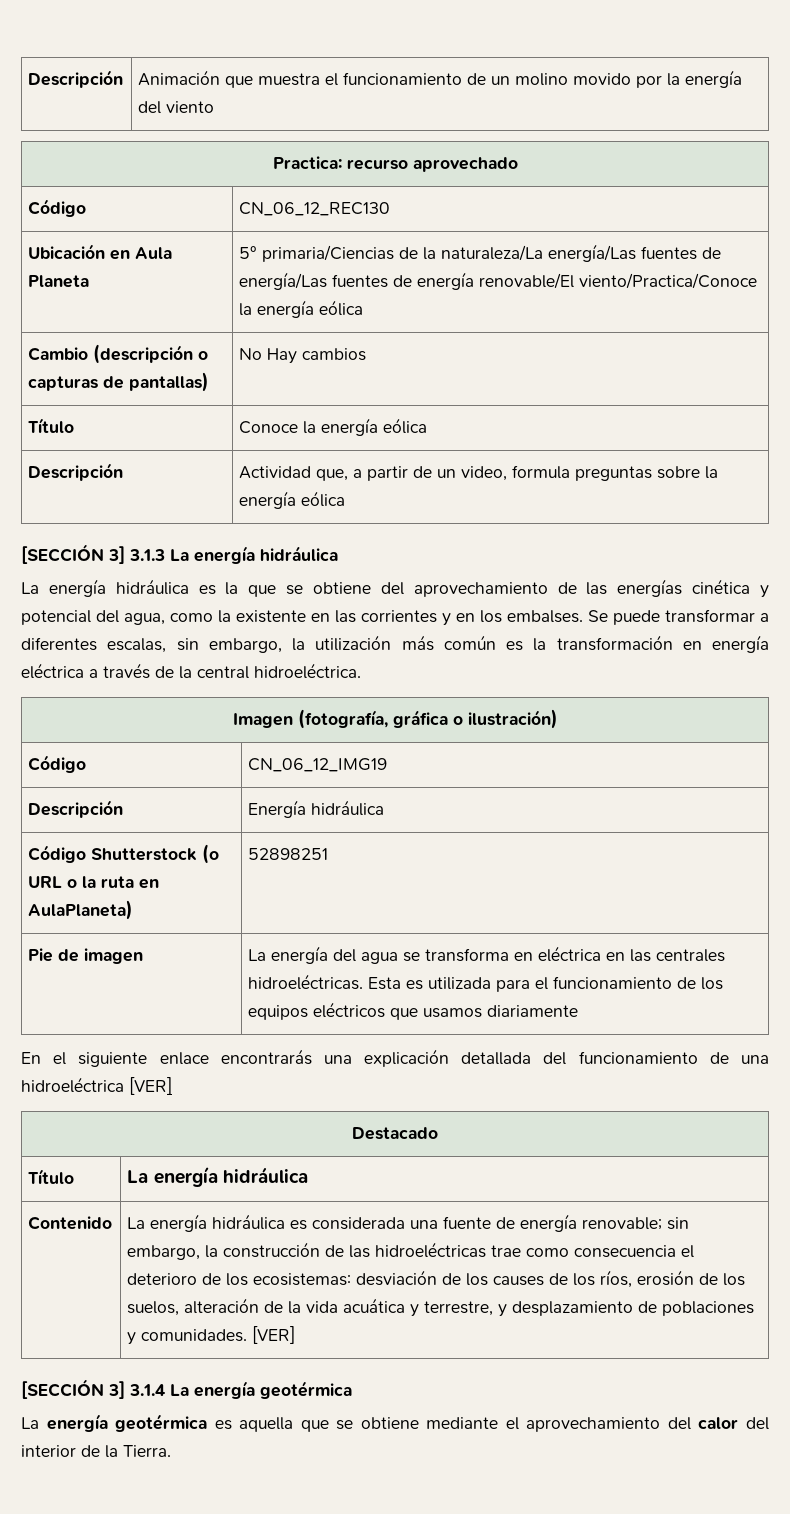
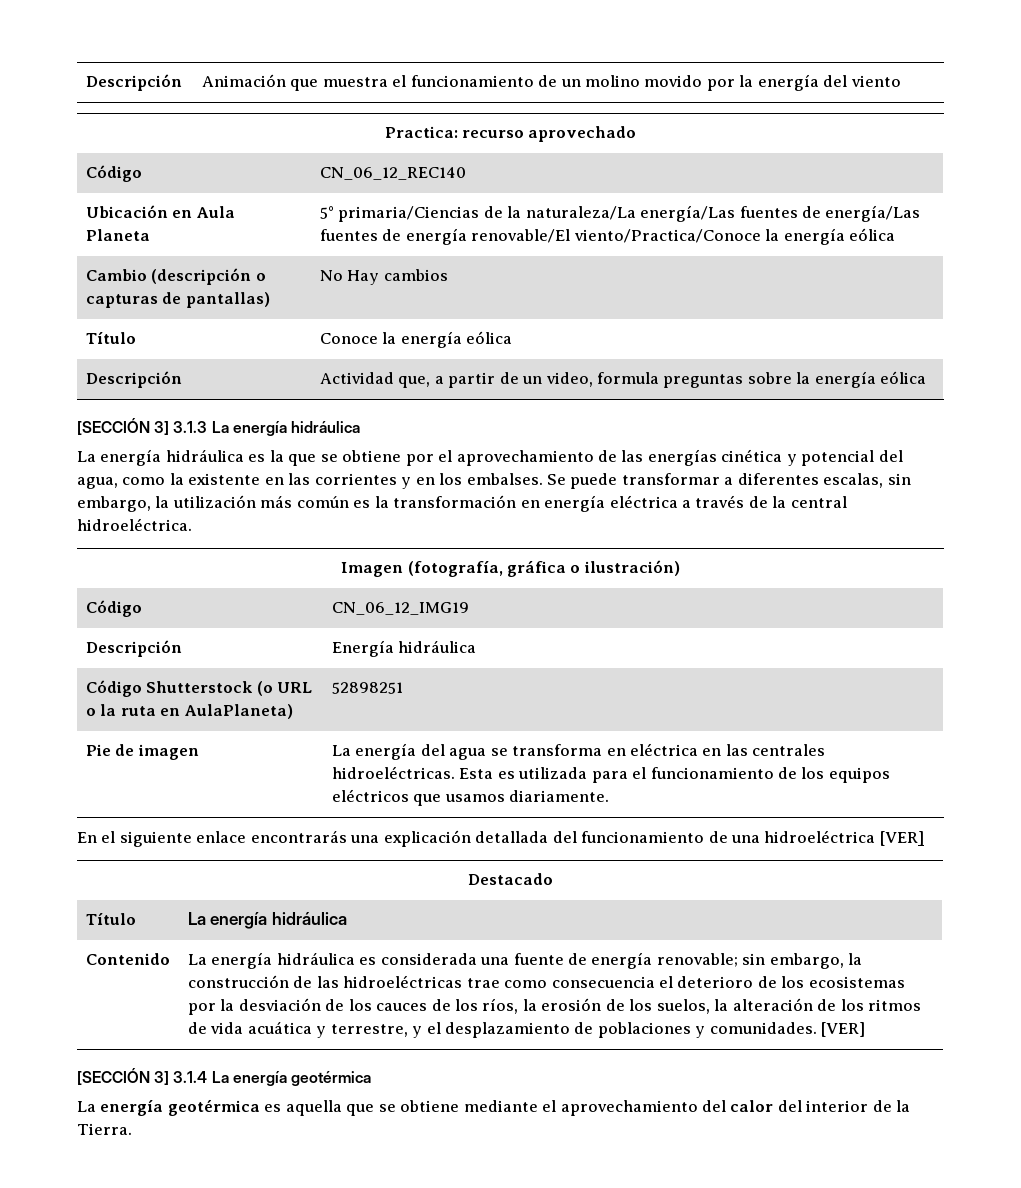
- Código | CN_06_12_REC130
+ Código | CN_06_12_REC140
- La energía hidráulica es la que se obtiene del aprovechamiento de las energías cinética y potencial del agua, como la existente en las corrientes y en los embalses.
+ La energía hidráulica es la que se obtiene por el aprovechamiento de las energías cinética y potencial del agua, como la existente en las corrientes y en los embalses.
- Pie de imagen | La energía del agua se transforma en eléctrica en las centrales hidroeléctricas. Esta es utilizada para el funcionamiento de los equipos eléctricos que usamos diariamente
+ Pie de imagen | La energía del agua se transforma en eléctrica en las centrales hidroeléctricas. Esta es utilizada para el funcionamiento de los equipos eléctricos que usamos diariamente.
- La energía hidráulica es considerada una fuente de energía renovable; sin embargo, la construcción de las hidroeléctricas trae como consecuencia el deterioro de los ecosistemas: desviación de los causes de los ríos, erosión de los suelos, alteración de la vida acuática y terrestre, y desplazamiento de poblaciones y comunidades.
+ La energía hidráulica es considerada una fuente de energía renovable; sin embargo, la construcción de las hidroeléctricas trae como consecuencia el deterioro de los ecosistemas por la desviación de los cauces de los ríos, la erosión de los suelos, la alteración de los ritmos de vida acuática y terrestre, y el desplazamiento de poblaciones y comunidades.

